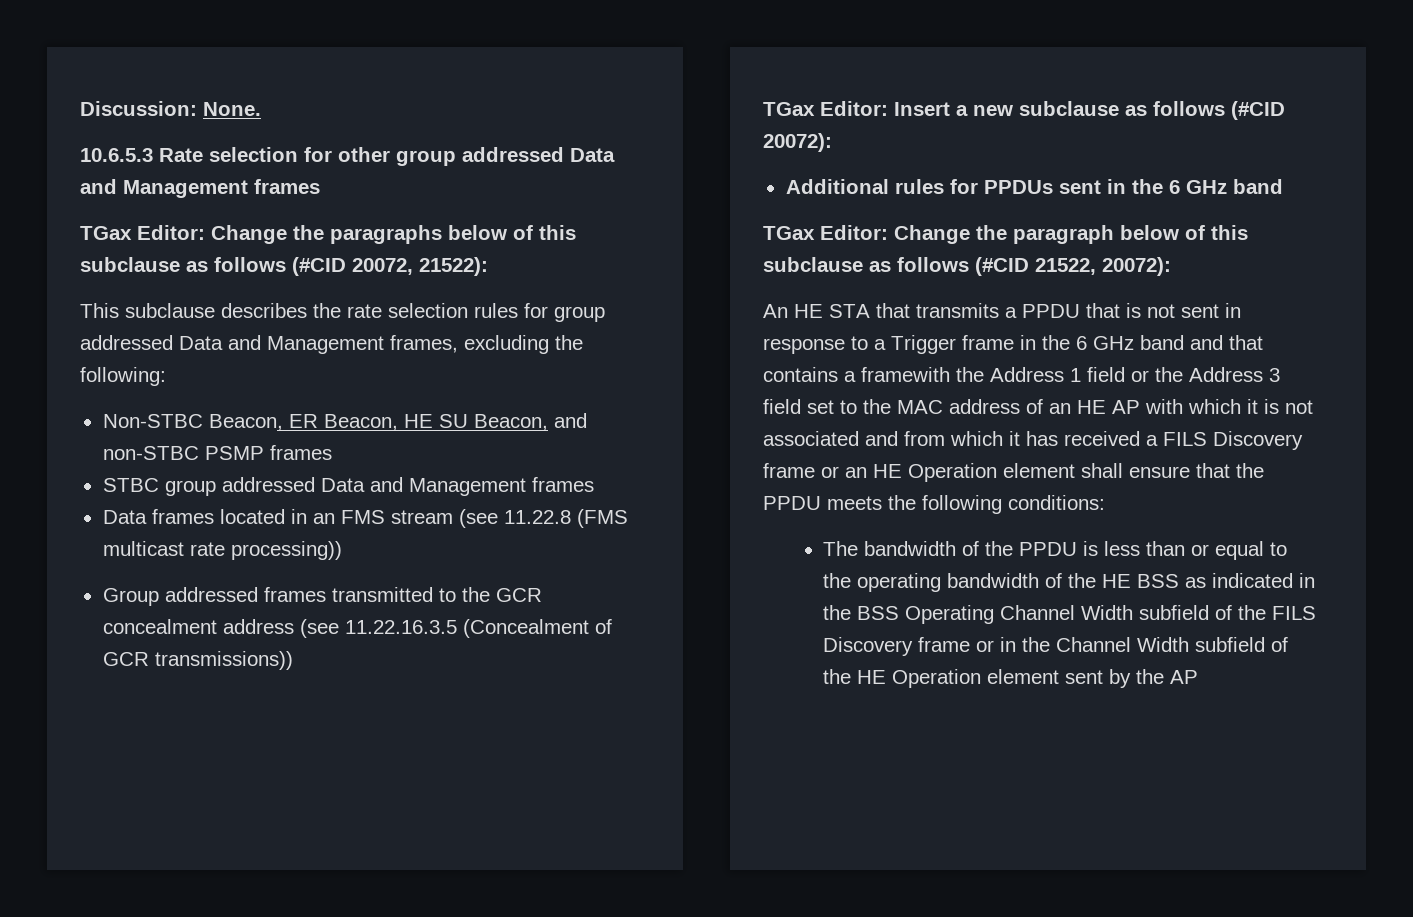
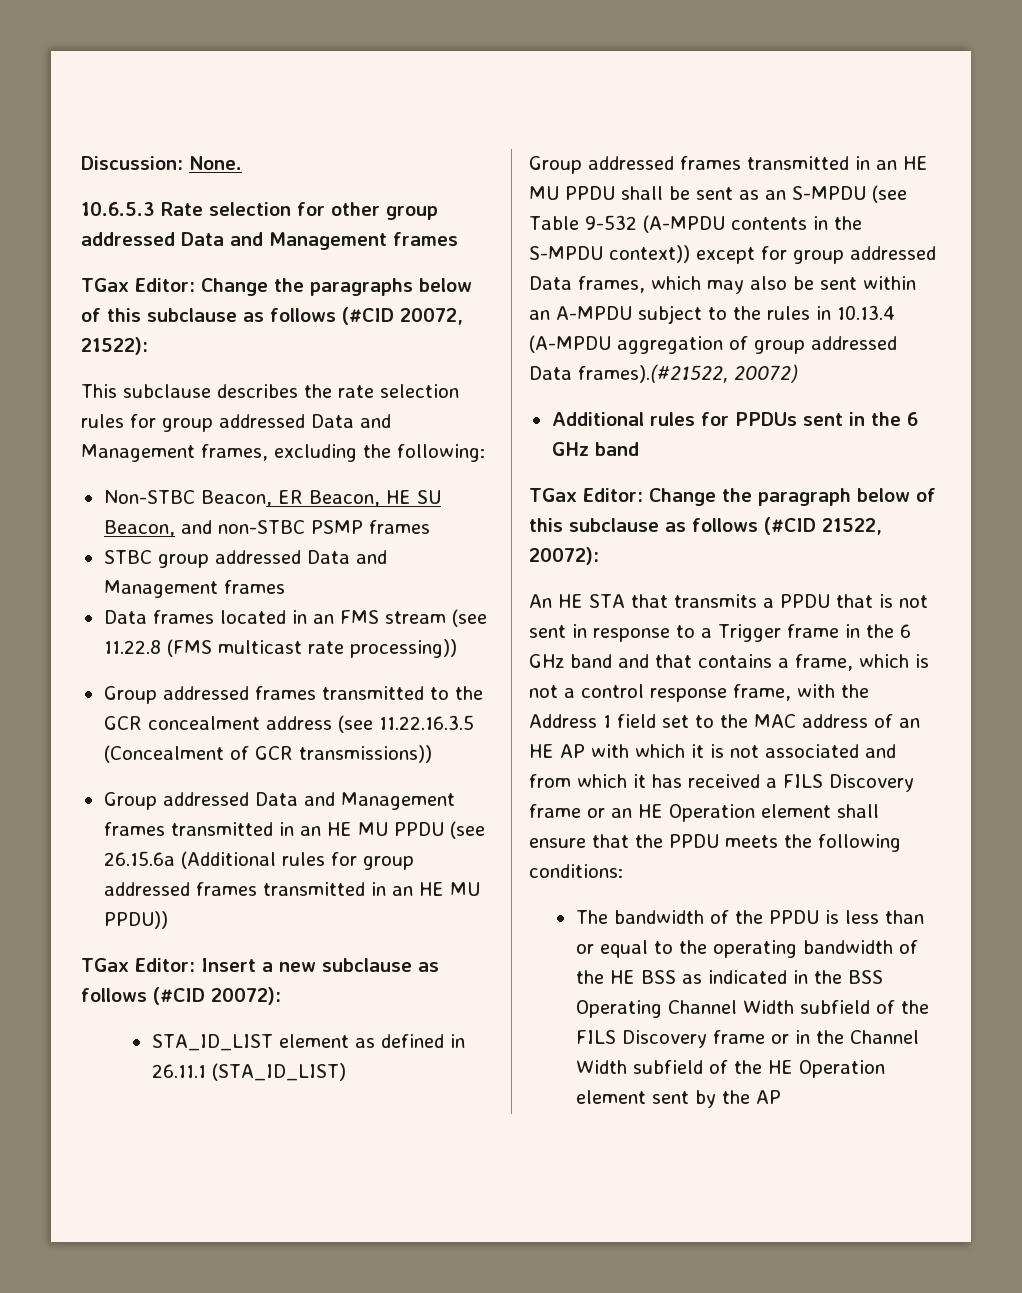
+ Group addressed Data and Management frames transmitted in an HE MU PPDU (see 26.15.6a (Additional rules for group addressed frames transmitted in an HE MU PPDU))
+ STA_ID_LIST element as defined in 26.11.1 (STA_ID_LIST)
+ Group addressed frames transmitted in an HE MU PPDU shall be sent as an S-MPDU (see Table 9-532 (A-MPDU contents in the S-MPDU context)) except for group addressed Data frames, which may also be sent within an A-MPDU subject to the rules in 10.13.4 (A-MPDU aggregation of group addressed Data frames).(#21522, 20072)
- An HE STA that transmits a PPDU that is not sent in response to a Trigger frame in the 6 GHz band and that contains a framewith the Address 1 field or the Address 3 field set to the MAC address of an HE AP with which it is not associated and from which it has received a FILS Discovery frame or an HE Operation element shall ensure that the PPDU meets the following conditions:
+ An HE STA that transmits a PPDU that is not sent in response to a Trigger frame in the 6 GHz band and that contains a frame, which is not a control response frame, with the Address 1 field set to the MAC address of an HE AP with which it is not associated and from which it has received a FILS Discovery frame or an HE Operation element shall ensure that the PPDU meets the following conditions:

